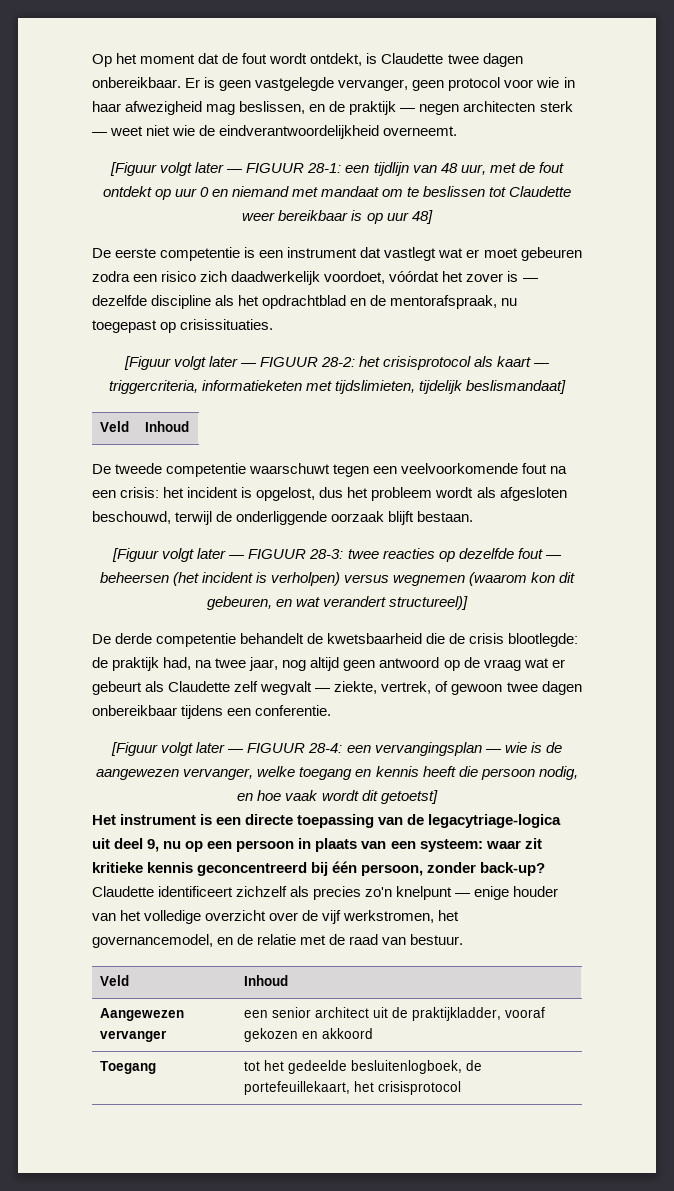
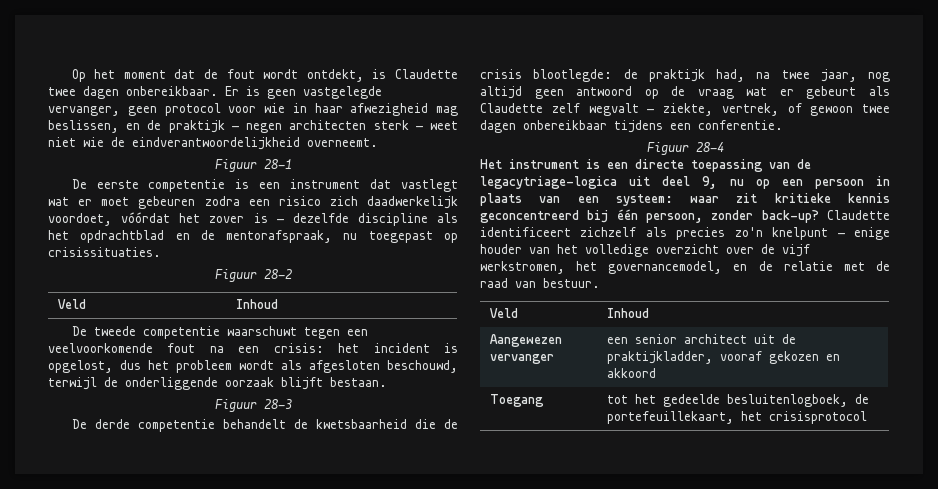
- [Figuur volgt later — FIGUUR 28-1: een tijdlijn van 48 uur, met de fout ontdekt op uur 0 en niemand met mandaat om te beslissen tot Claudette weer bereikbaar is op uur 48]
+ Figuur 28-1
- [Figuur volgt later — FIGUUR 28-2: het crisisprotocol als kaart — triggercriteria, informatieketen met tijdslimieten, tijdelijk beslismandaat]
+ Figuur 28-2
- [Figuur volgt later — FIGUUR 28-3: twee reacties op dezelfde fout — beheersen (het incident is verholpen) versus wegnemen (waarom kon dit gebeuren, en wat verandert structureel)]
+ Figuur 28-3
- [Figuur volgt later — FIGUUR 28-4: een vervangingsplan — wie is de aangewezen vervanger, welke toegang en kennis heeft die persoon nodig, en hoe vaak wordt dit getoetst]
+ Figuur 28-4

